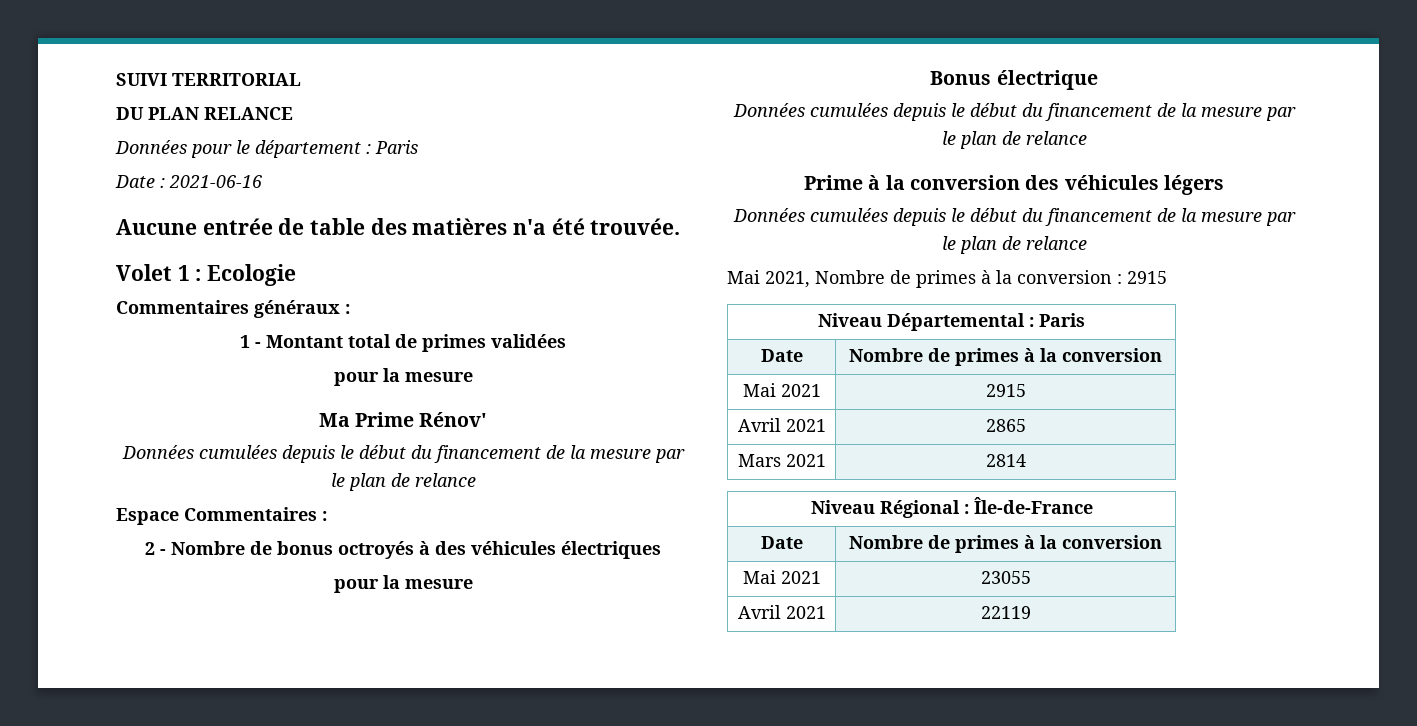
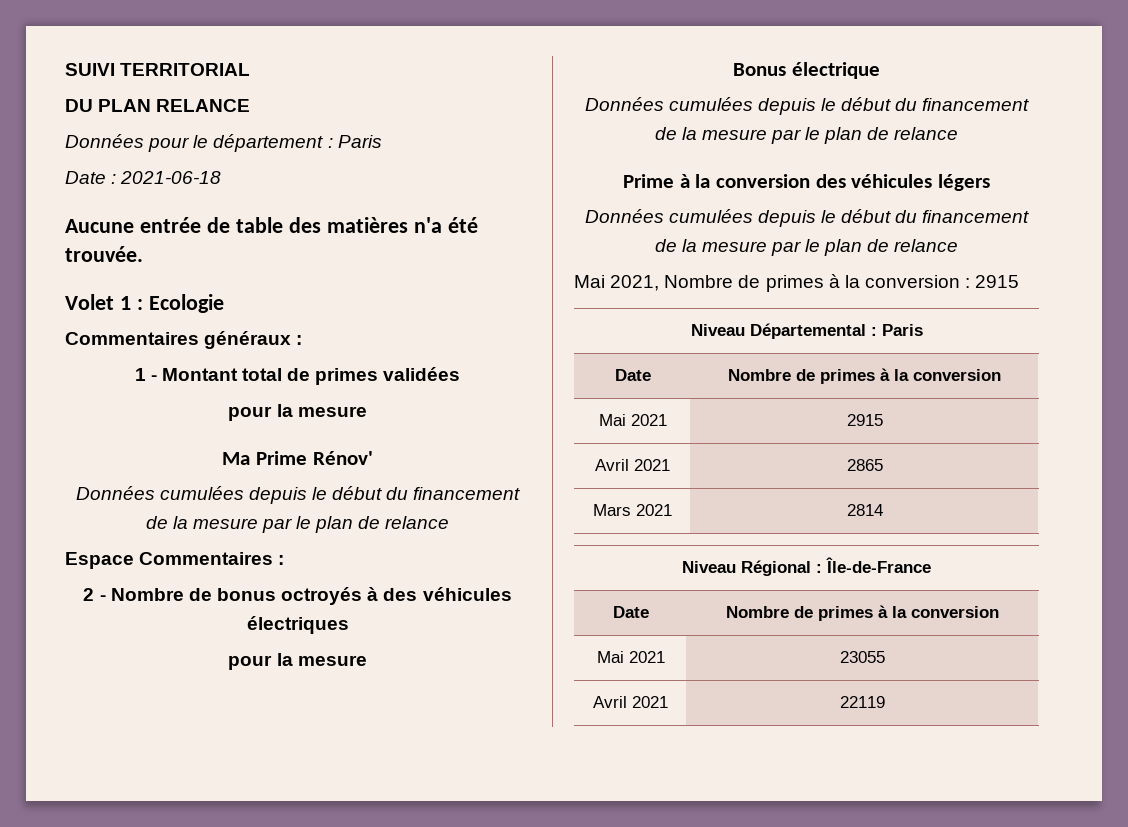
- Date : 2021-06-16
+ Date : 2021-06-18

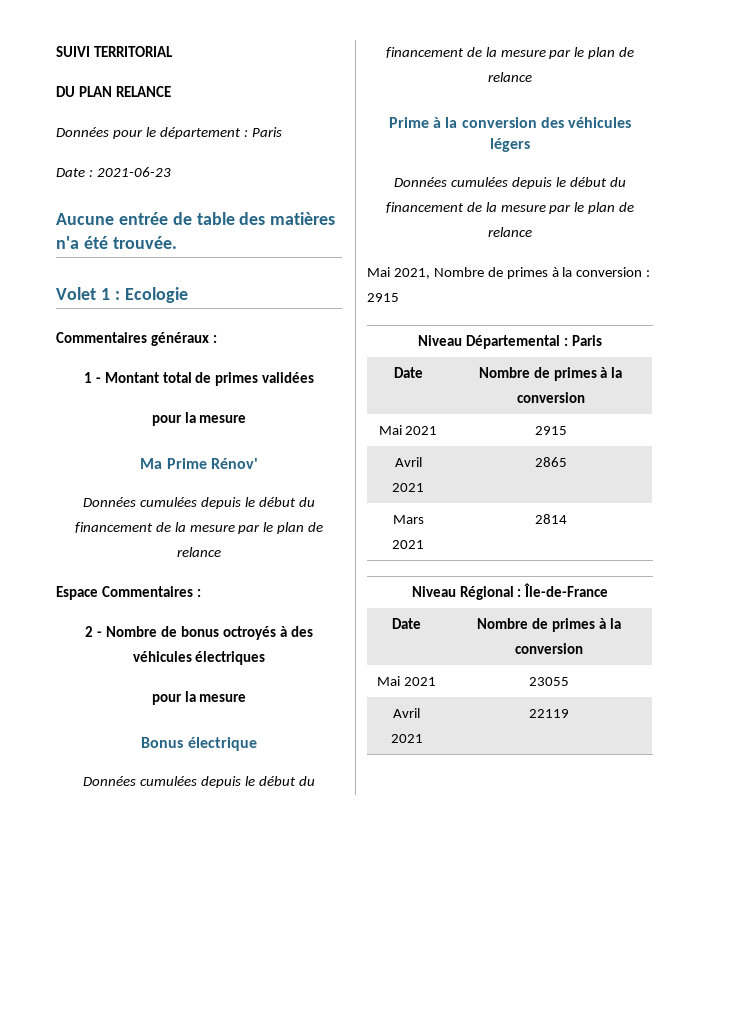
- Date : 2021-06-18
+ Date : 2021-06-23

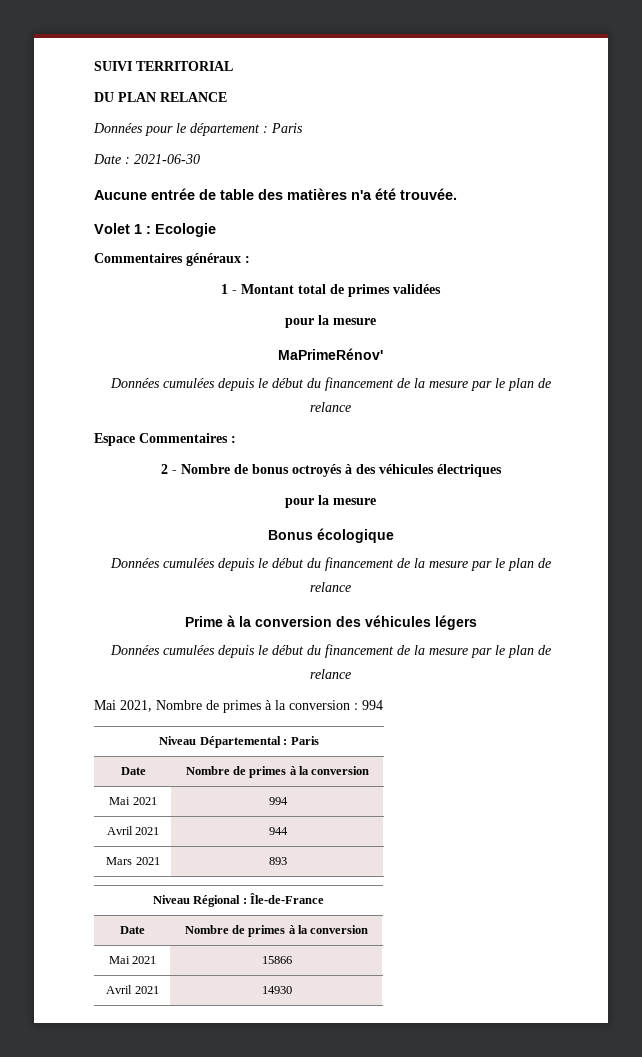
- Date : 2021-06-23
+ Date : 2021-06-30
- Ma Prime Rénov'
+ MaPrimeRénov'
- Bonus électrique
+ Bonus écologique
- Mai 2021, Nombre de primes à la conversion : 2915
+ Mai 2021, Nombre de primes à la conversion : 994
- Mai 2021 | 2915
- Avril 2021 | 2865
+ Mai 2021 | 994
+ Avril 2021 | 944
- Mars 2021 | 2814
+ Mars 2021 | 893
- Mai 2021 | 23055
- Avril 2021 | 22119
+ Mai 2021 | 15866
+ Avril 2021 | 14930

